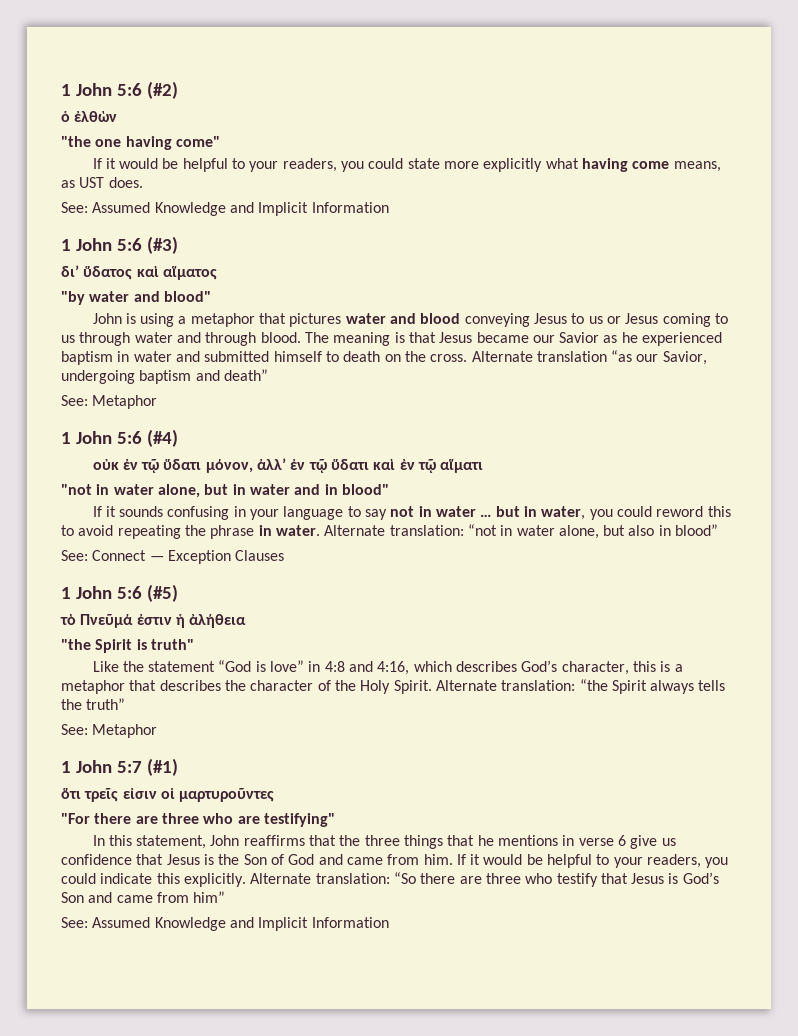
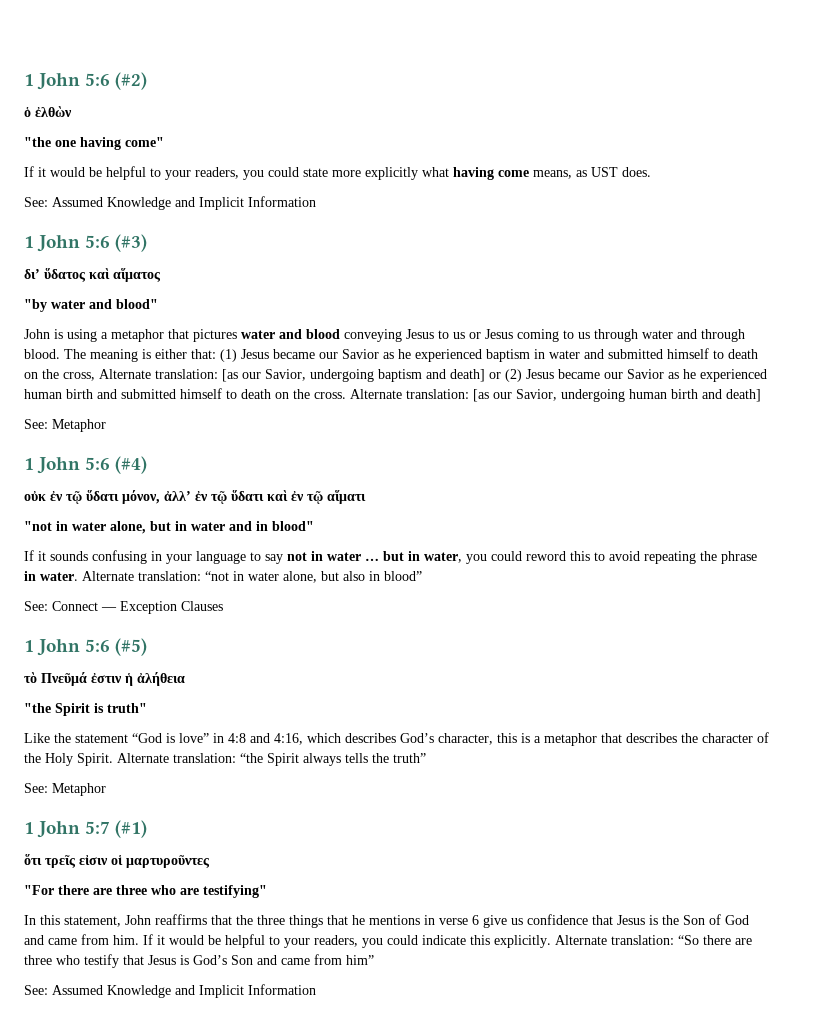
- The meaning is that Jesus became our Savior as he experienced baptism in water and submitted himself to death on the cross. Alternate translation “as our Savior, undergoing baptism and death”
+ The meaning is either that: (1) Jesus became our Savior as he experienced baptism in water and submitted himself to death on the cross, Alternate translation: [as our Savior, undergoing baptism and death] or (2) Jesus became our Savior as he experienced human birth and submitted himself to death on the cross. Alternate translation: [as our Savior, undergoing human birth and death]

